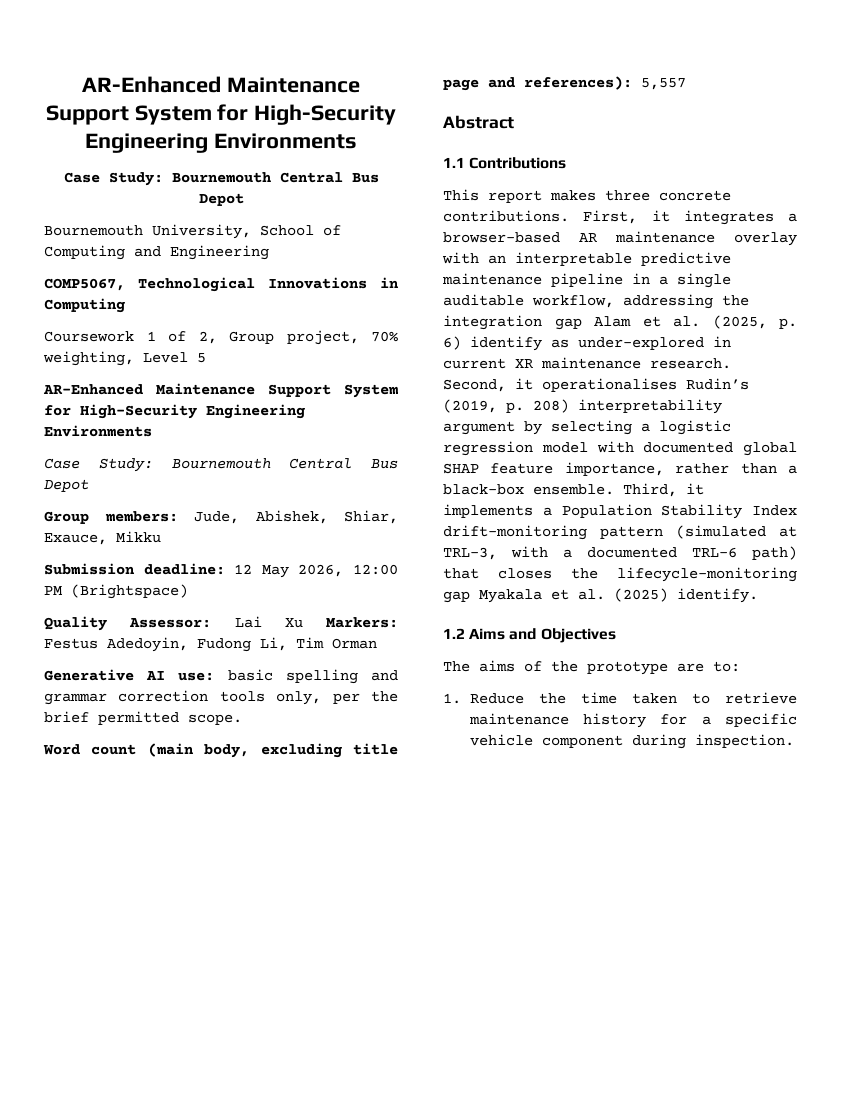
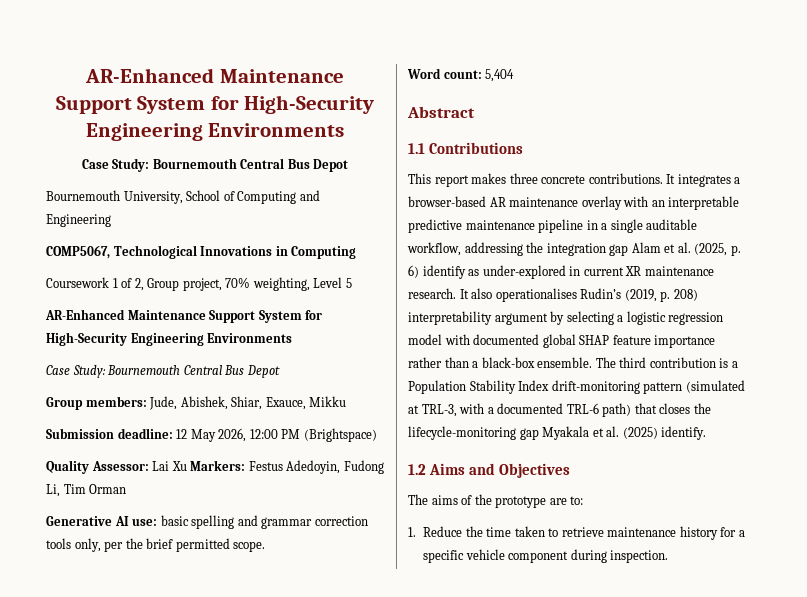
- Word count (main body, excluding title page and references): 5,557
+ Word count: 5,404
- First, it integrates a browser-based AR maintenance overlay with an interpretable predictive maintenance pipeline in a single auditable workflow, addressing the integration gap Alam et al. (2025, p. 6) identify as under-explored in current XR maintenance research.
+ It integrates a browser-based AR maintenance overlay with an interpretable predictive maintenance pipeline in a single auditable workflow, addressing the integration gap Alam et al. (2025, p. 6) identify as under-explored in current XR maintenance research.
- Second, it operationalises Rudin’s (2019, p. 208) interpretability argument by selecting a logistic regression model with documented global SHAP feature importance, rather than a black-box ensemble.
+ It also operationalises Rudin’s (2019, p. 208) interpretability argument by selecting a logistic regression model with documented global SHAP feature importance rather than a black-box ensemble.
- Third, it implements a Population Stability Index drift-monitoring pattern (simulated at TRL-3, with a documented TRL-6 path) that closes the lifecycle-monitoring gap Myakala et al. (2025) identify.
+ The third contribution is a Population Stability Index drift-monitoring pattern (simulated at TRL-3, with a documented TRL-6 path) that closes the lifecycle-monitoring gap Myakala et al. (2025) identify.

